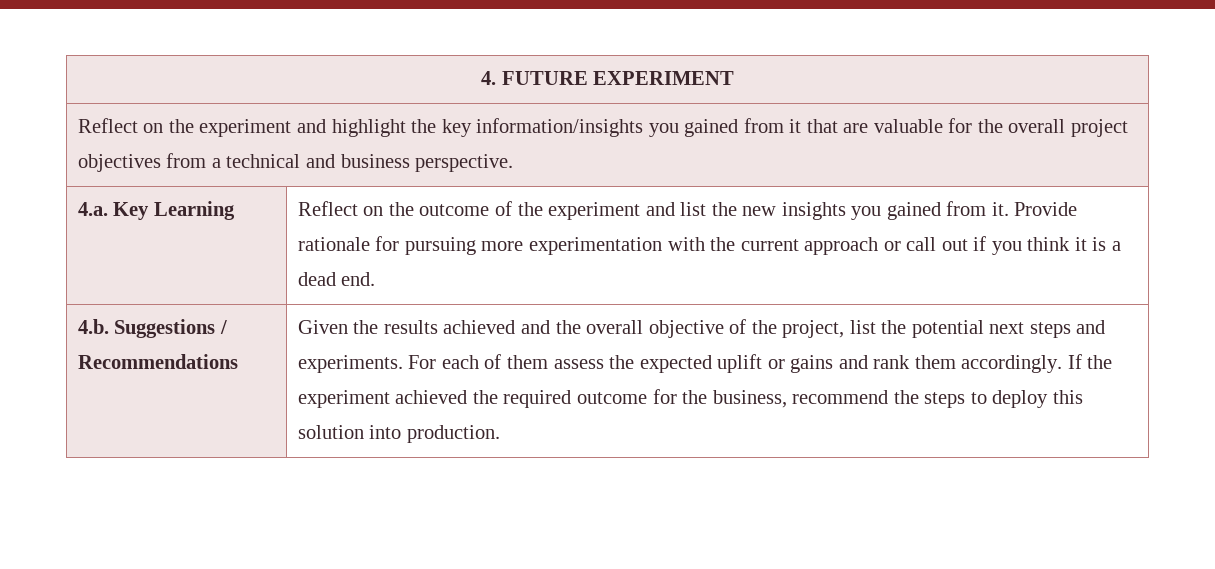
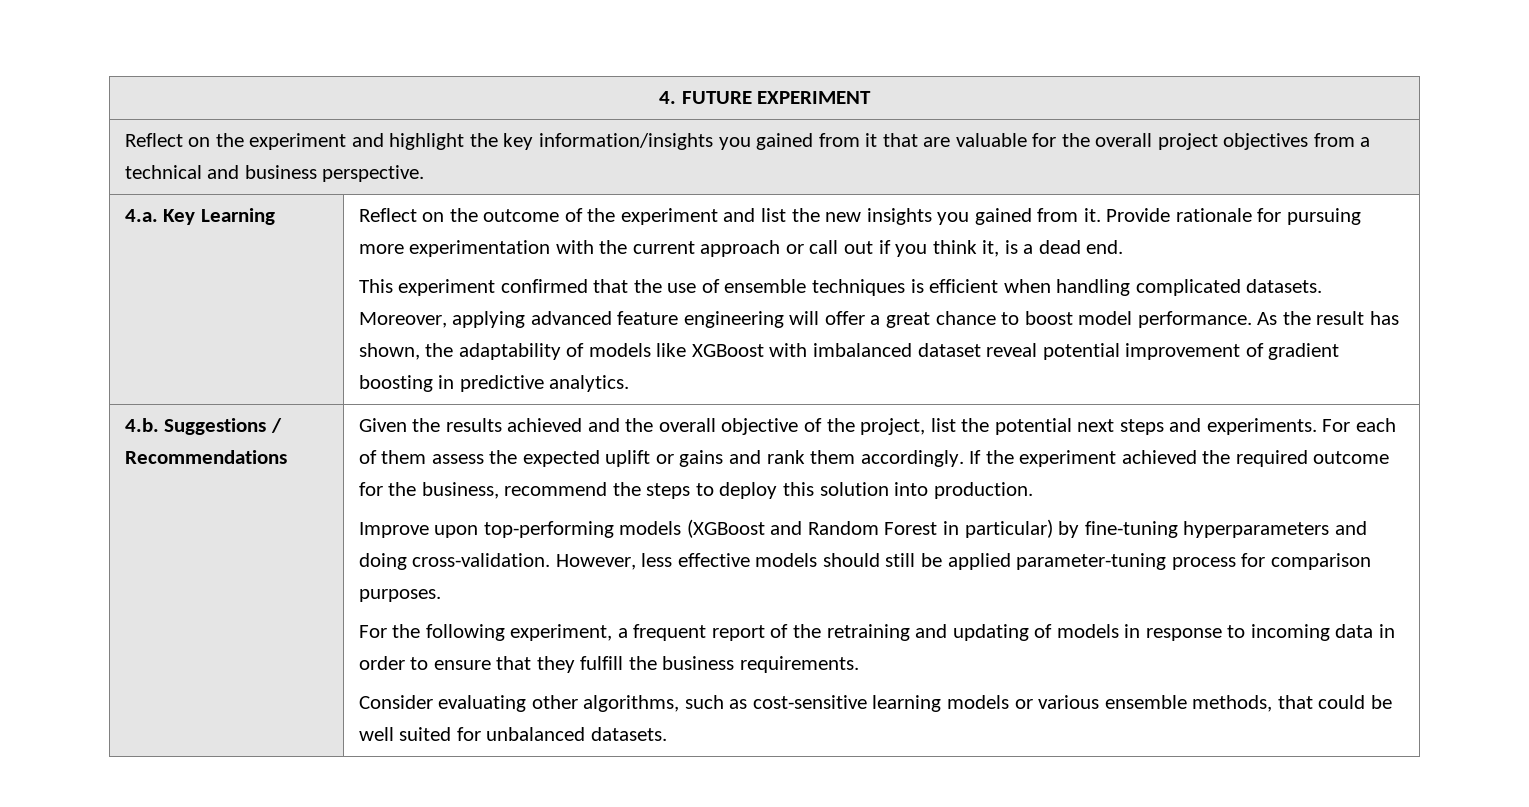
- Provide rationale for pursuing more experimentation with the current approach or call out if you think it is a dead end.
+ Provide rationale for pursuing more experimentation with the current approach or call out if you think it, is a dead end.
+ This experiment confirmed that the use of ensemble techniques is efficient when handling complicated datasets. Moreover, applying advanced feature engineering will offer a great chance to boost model performance. As the result has shown, the adaptability of models like XGBoost with imbalanced dataset reveal potential improvement of gradient boosting in predictive analytics.
+ Improve upon top-performing models (XGBoost and Random Forest in particular) by fine-tuning hyperparameters and doing cross-validation. However, less effective models should still be applied parameter-tuning process for comparison purposes.
+ For the following experiment, a frequent report of the retraining and updating of models in response to incoming data in order to ensure that they fulfill the business requirements.
+ Consider evaluating other algorithms, such as cost-sensitive learning models or various ensemble methods, that could be well suited for unbalanced datasets.

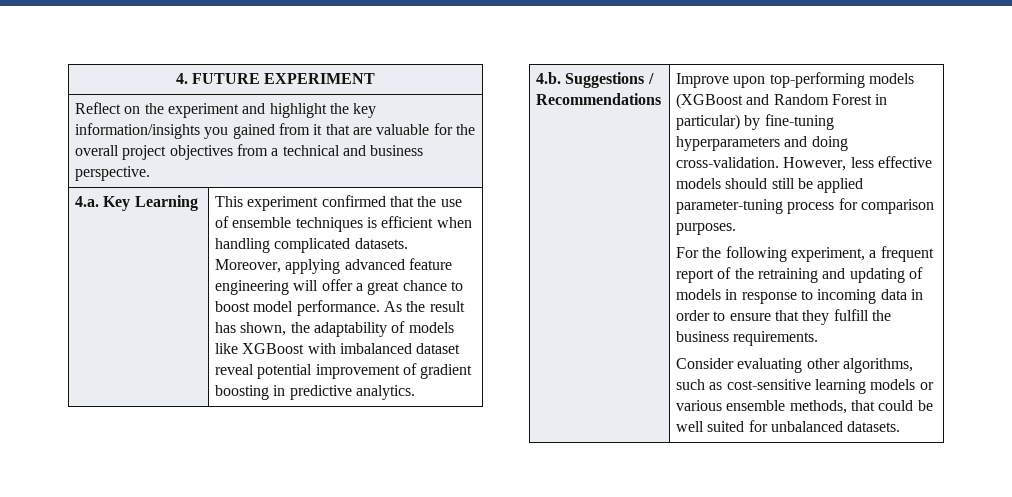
- Reflect on the outcome of the experiment and list the new insights you gained from it. Provide rationale for pursuing more experimentation with the current approach or call out if you think it, is a dead end.
- Given the results achieved and the overall objective of the project, list the potential next steps and experiments. For each of them assess the expected uplift or gains and rank them accordingly. If the experiment achieved the required outcome for the business, recommend the steps to deploy this solution into production.

